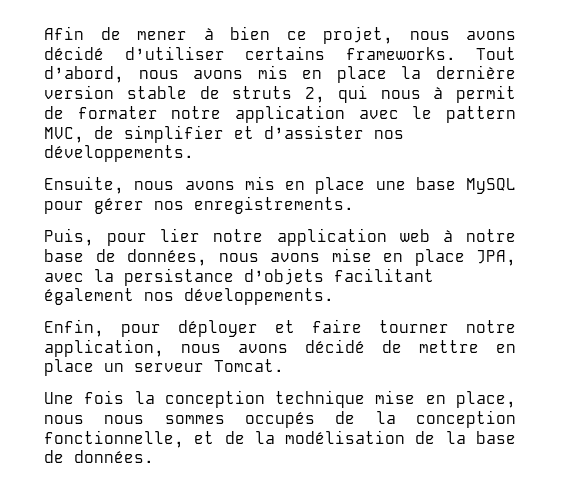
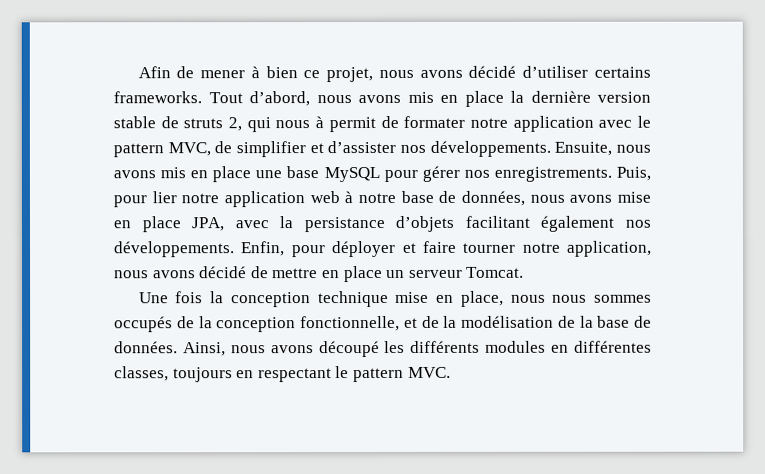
- Tout d’abord, nous avons mis en place la dernière version stable de struts 2, qui nous à permit de formater notre application avec le pattern MVC, de simplifier et d’assister nos développements.
- Ensuite, nous avons mis en place une base MySQL pour gérer nos enregistrements.
- Puis, pour lier notre application web à notre base de données, nous avons mise en place JPA, avec la persistance d’objets facilitant également nos développements.
- Enfin, pour déployer et faire tourner notre application, nous avons décidé de mettre en place un serveur Tomcat.
+ Tout d’abord, nous avons mis en place la dernière version stable de struts 2, qui nous à permit de formater notre application avec le pattern MVC, de simplifier et d’assister nos développements. Ensuite, nous avons mis en place une base MySQL pour gérer nos enregistrements. Puis, pour lier notre application web à notre base de données, nous avons mise en place JPA, avec la persistance d’objets facilitant également nos développements. Enfin, pour déployer et faire tourner notre application, nous avons décidé de mettre en place un serveur Tomcat.
+ Ainsi, nous avons découpé les différents modules en différentes classes, toujours en respectant le pattern MVC.

